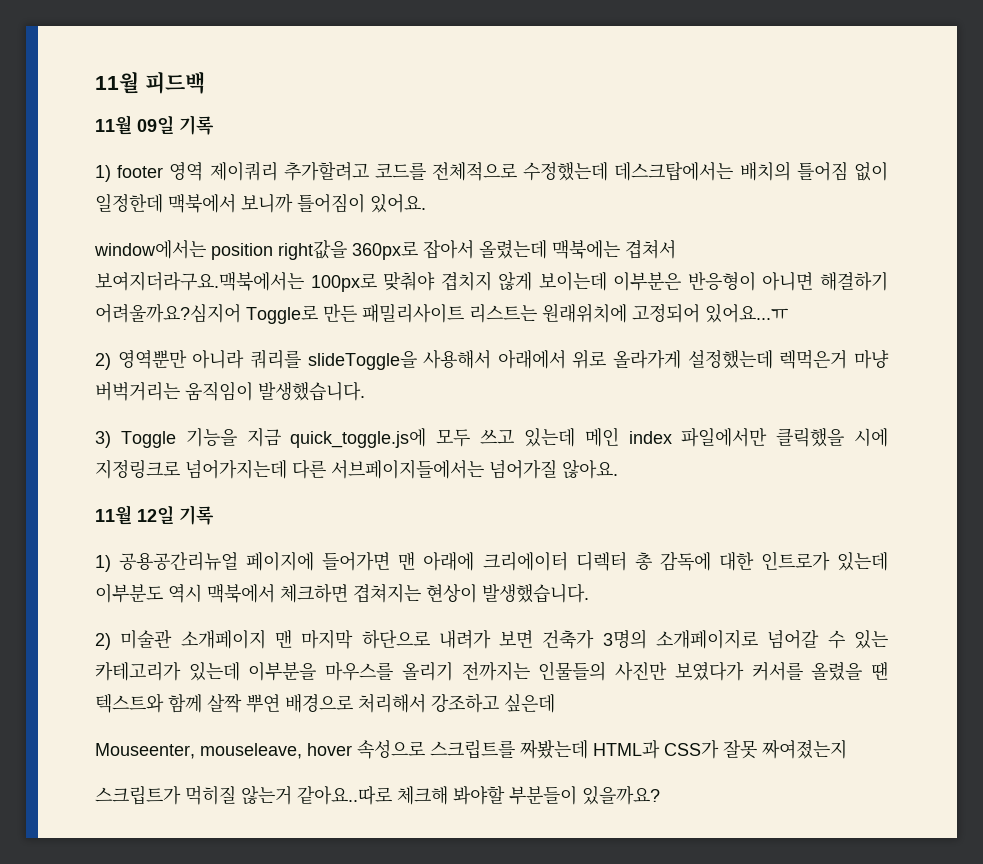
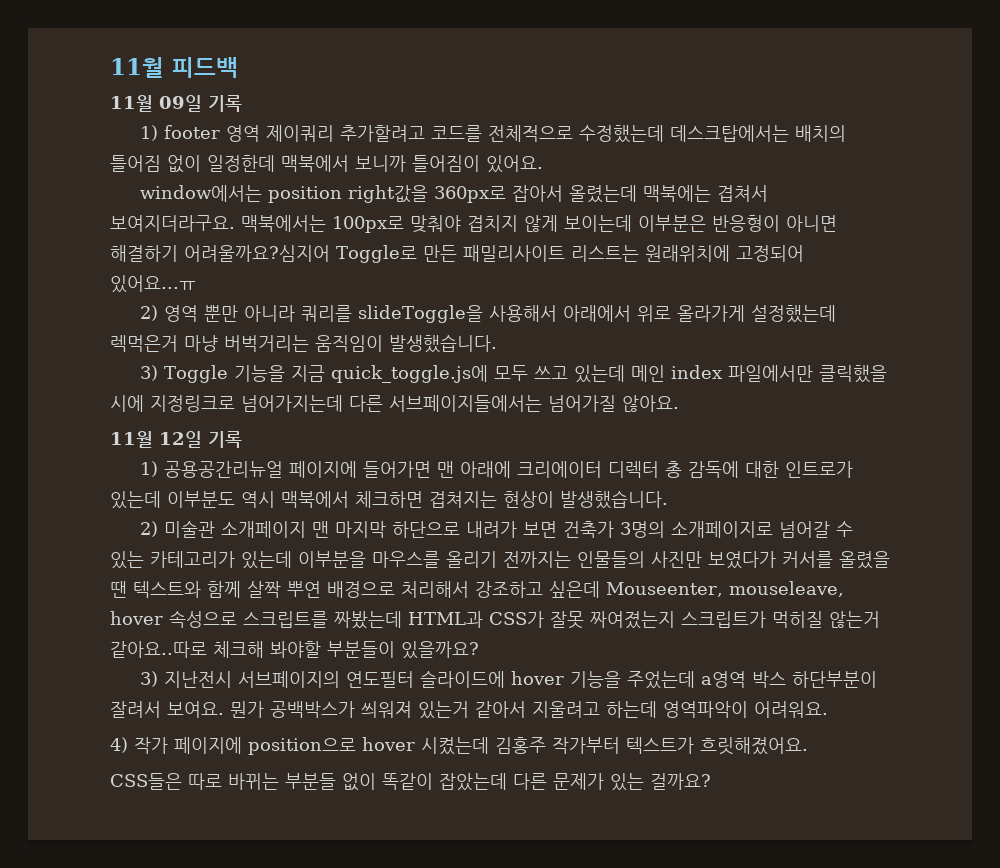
- window에서는 position right값을 360px로 잡아서 올렸는데 맥북에는 겹쳐서 보여지더라구요.맥북에서는 100px로 맞춰야 겹치지 않게 보이는데 이부분은 반응형이 아니면 해결하기 어려울까요?심지어 Toggle로 만든 패밀리사이트 리스트는 원래위치에 고정되어 있어요...ㅠ
+ window에서는 position right값을 360px로 잡아서 올렸는데 맥북에는 겹쳐서 보여지더라구요. 맥북에서는 100px로 맞춰야 겹치지 않게 보이는데 이부분은 반응형이 아니면 해결하기 어려울까요?심지어 Toggle로 만든 패밀리사이트 리스트는 원래위치에 고정되어 있어요...ㅠ
- 2) 영역뿐만 아니라 쿼리를 slideToggle을 사용해서 아래에서 위로 올라가게 설정했는데 렉먹은거 마냥 버벅거리는 움직임이 발생했습니다.
+ 2) 영역 뿐만 아니라 쿼리를 slideToggle을 사용해서 아래에서 위로 올라가게 설정했는데 렉먹은거 마냥 버벅거리는 움직임이 발생했습니다.
- 2) 미술관 소개페이지 맨 마지막 하단으로 내려가 보면 건축가 3명의 소개페이지로 넘어갈 수 있는 카테고리가 있는데 이부분을 마우스를 올리기 전까지는 인물들의 사진만 보였다가 커서를 올렸을 땐 텍스트와 함께 살짝 뿌연 배경으로 처리해서 강조하고 싶은데
- Mouseenter, mouseleave, hover 속성으로 스크립트를 짜봤는데 HTML과 CSS가 잘못 짜여졌는지
- 스크립트가 먹히질 않는거 같아요..따로 체크해 봐야할 부분들이 있을까요?
+ 2) 미술관 소개페이지 맨 마지막 하단으로 내려가 보면 건축가 3명의 소개페이지로 넘어갈 수 있는 카테고리가 있는데 이부분을 마우스를 올리기 전까지는 인물들의 사진만 보였다가 커서를 올렸을 땐 텍스트와 함께 살짝 뿌연 배경으로 처리해서 강조하고 싶은데 Mouseenter, mouseleave, hover 속성으로 스크립트를 짜봤는데 HTML과 CSS가 잘못 짜여졌는지 스크립트가 먹히질 않는거 같아요..따로 체크해 봐야할 부분들이 있을까요?
+ 3) 지난전시 서브페이지의 연도필터 슬라이드에 hover 기능을 주었는데 a영역 박스 하단부분이 잘려서 보여요. 뭔가 공백박스가 씌워져 있는거 같아서 지울려고 하는데 영역파악이 어려워요.
+ 4) 작가 페이지에 position으로 hover 시켰는데 김홍주 작가부터 텍스트가 흐릿해졌어요.
+ CSS들은 따로 바뀌는 부분들 없이 똑같이 잡았는데 다른 문제가 있는 걸까요?

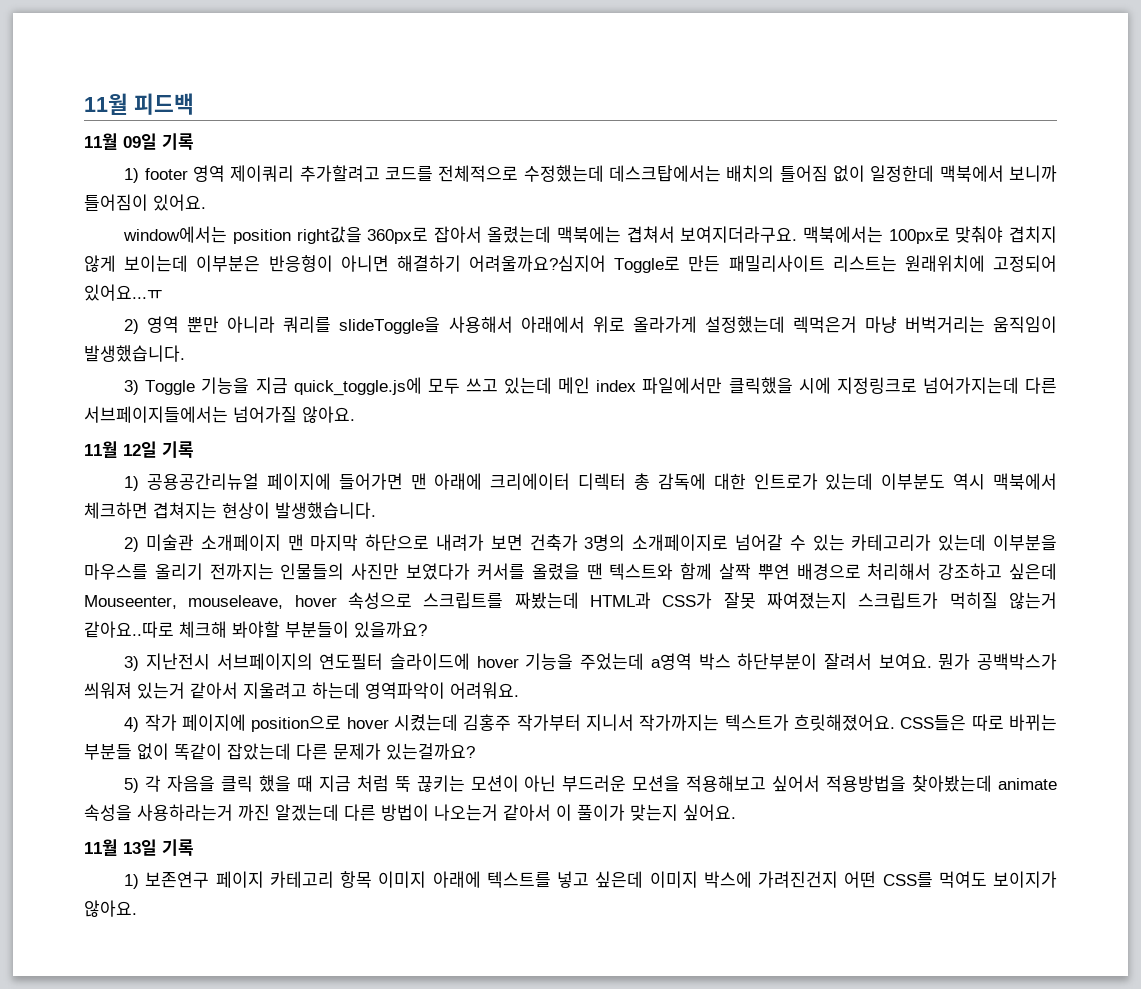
- 4) 작가 페이지에 position으로 hover 시켰는데 김홍주 작가부터 텍스트가 흐릿해졌어요.
- CSS들은 따로 바뀌는 부분들 없이 똑같이 잡았는데 다른 문제가 있는 걸까요?
+ 4) 작가 페이지에 position으로 hover 시켰는데 김홍주 작가부터 지니서 작가까지는 텍스트가 흐릿해졌어요. CSS들은 따로 바뀌는 부분들 없이 똑같이 잡았는데 다른 문제가 있는걸까요?
+ 5) 각 자음을 클릭 했을 때 지금 처럼 뚝 끊키는 모션이 아닌 부드러운 모션을 적용해보고 싶어서 적용방법을 찾아봤는데 animate 속성을 사용하라는거 까진 알겠는데 다른 방법이 나오는거 같아서 이 풀이가 맞는지 싶어요.
+ 11월 13일 기록
+ 1) 보존연구 페이지 카테고리 항목 이미지 아래에 텍스트를 넣고 싶은데 이미지 박스에 가려진건지 어떤 CSS를 먹여도 보이지가 않아요.

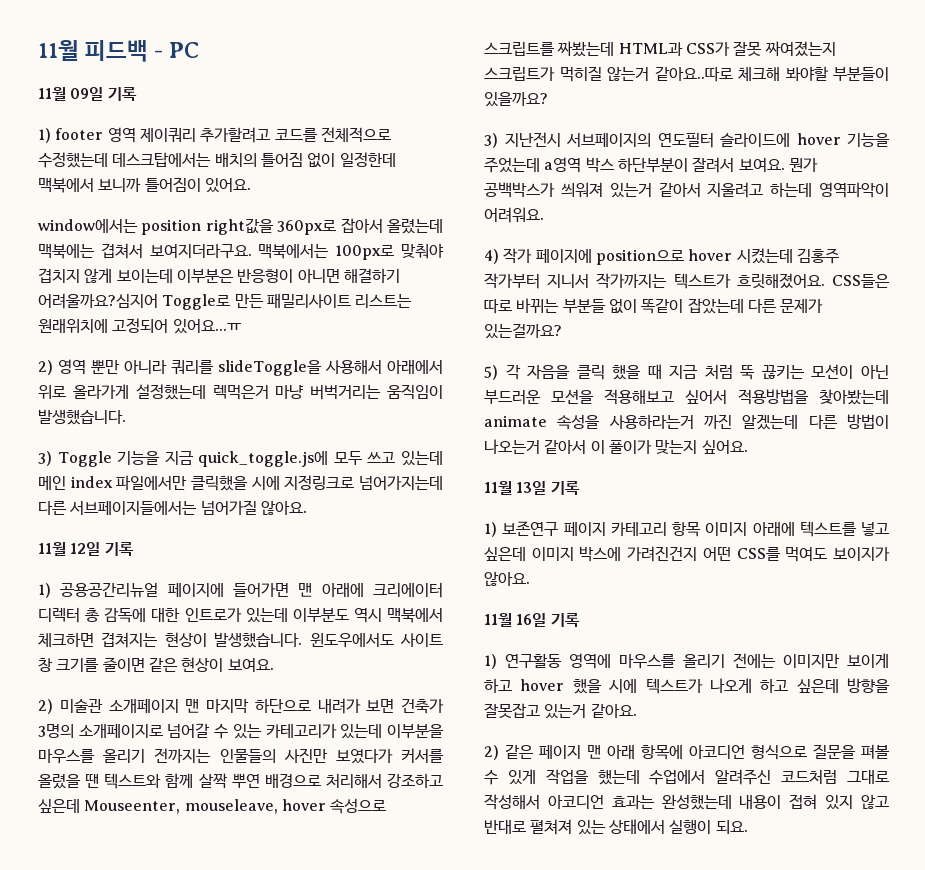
- 11월 피드백
+ 11월 피드백 - PC
+ 윈도우에서도 사이트 창 크기를 줄이면 같은 현상이 보여요.
+ 11월 16일 기록
+ 1) 연구활동 영역에 마우스를 올리기 전에는 이미지만 보이게 하고 hover 했을 시에 텍스트가 나오게 하고 싶은데 방향을 잘못잡고 있는거 같아요.
+ 2) 같은 페이지 맨 아래 항목에 아코디언 형식으로 질문을 펴볼 수 있게 작업을 했는데 수업에서 알려주신 코드처럼 그대로 작성해서 아코디언 효과는 완성했는데 내용이 접혀 있지 않고 반대로 펼쳐져 있는 상태에서 실행이 되요.

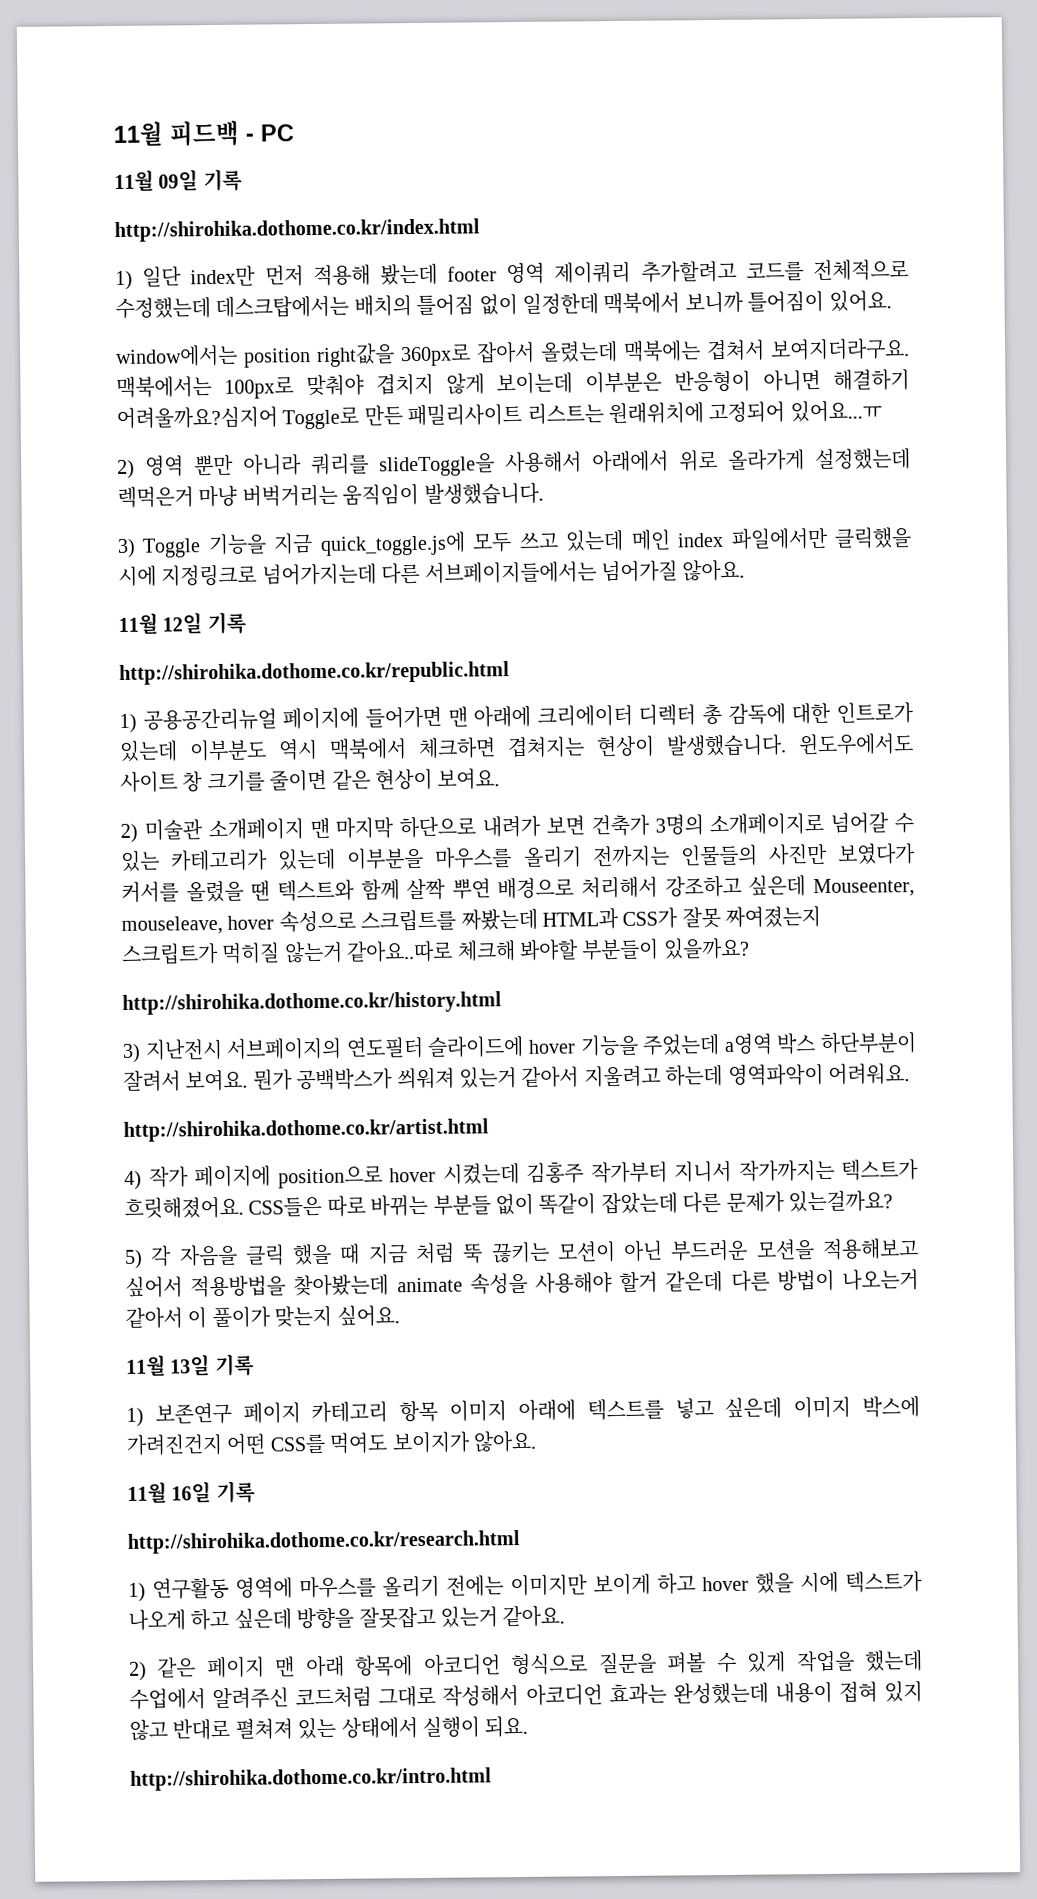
- 1) footer 영역 제이쿼리 추가할려고 코드를 전체적으로 수정했는데 데스크탑에서는 배치의 틀어짐 없이 일정한데 맥북에서 보니까 틀어짐이 있어요.
+ http://shirohika.dothome.co.kr/index.html
+ 1) 일단 index만 먼저 적용해 봤는데 footer 영역 제이쿼리 추가할려고 코드를 전체적으로 수정했는데 데스크탑에서는 배치의 틀어짐 없이 일정한데 맥북에서 보니까 틀어짐이 있어요.
+ http://shirohika.dothome.co.kr/republic.html
+ http://shirohika.dothome.co.kr/history.html
+ http://shirohika.dothome.co.kr/artist.html
- 5) 각 자음을 클릭 했을 때 지금 처럼 뚝 끊키는 모션이 아닌 부드러운 모션을 적용해보고 싶어서 적용방법을 찾아봤는데 animate 속성을 사용하라는거 까진 알겠는데 다른 방법이 나오는거 같아서 이 풀이가 맞는지 싶어요.
+ 5) 각 자음을 클릭 했을 때 지금 처럼 뚝 끊키는 모션이 아닌 부드러운 모션을 적용해보고 싶어서 적용방법을 찾아봤는데 animate 속성을 사용해야 할거 같은데 다른 방법이 나오는거 같아서 이 풀이가 맞는지 싶어요.
+ http://shirohika.dothome.co.kr/research.html
+ http://shirohika.dothome.co.kr/intro.html

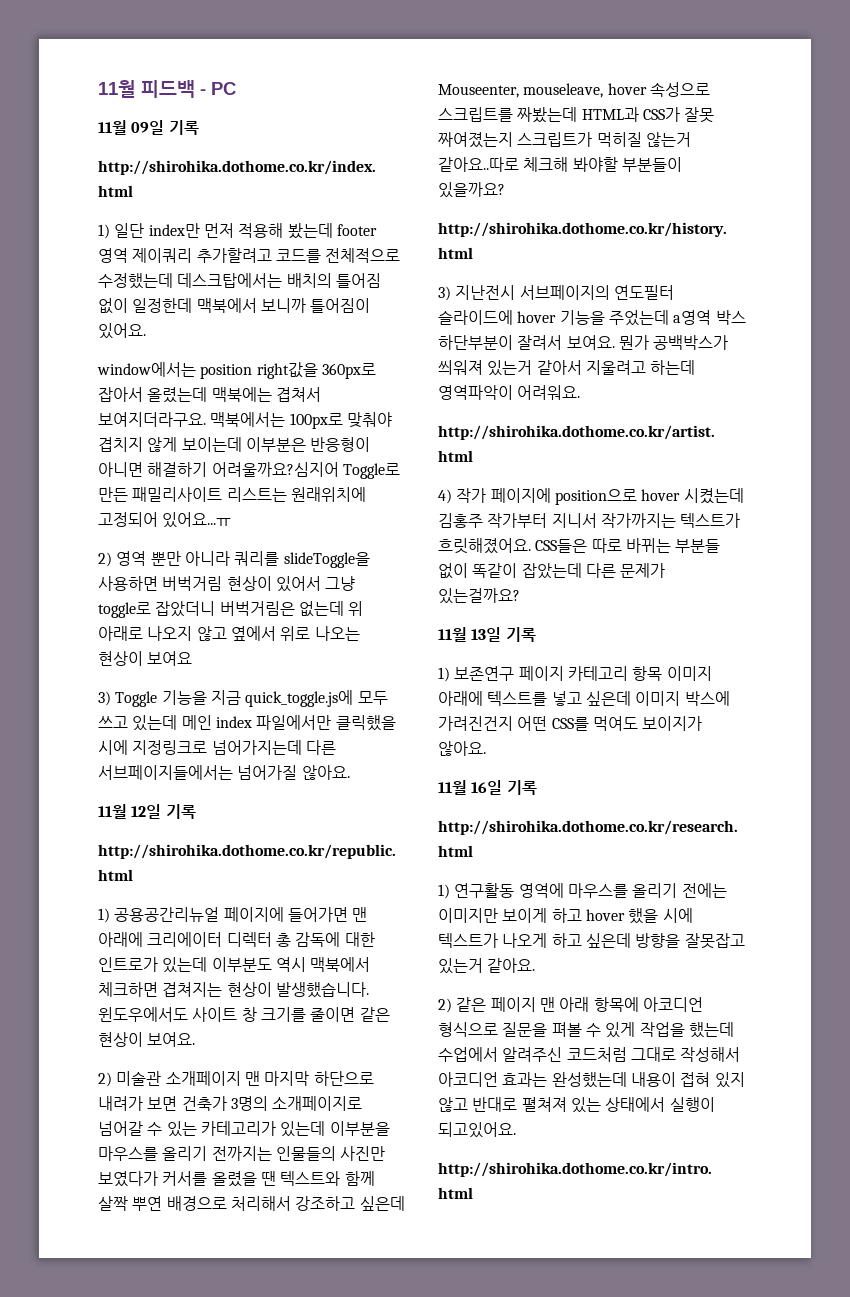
- 2) 영역 뿐만 아니라 쿼리를 slideToggle을 사용해서 아래에서 위로 올라가게 설정했는데 렉먹은거 마냥 버벅거리는 움직임이 발생했습니다.
+ 2) 영역 뿐만 아니라 쿼리를 slideToggle을 사용하면 버벅거림 현상이 있어서 그냥 toggle로 잡았더니 버벅거림은 없는데 위 아래로 나오지 않고 옆에서 위로 나오는 현상이 보여요
- 5) 각 자음을 클릭 했을 때 지금 처럼 뚝 끊키는 모션이 아닌 부드러운 모션을 적용해보고 싶어서 적용방법을 찾아봤는데 animate 속성을 사용해야 할거 같은데 다른 방법이 나오는거 같아서 이 풀이가 맞는지 싶어요.
- 2) 같은 페이지 맨 아래 항목에 아코디언 형식으로 질문을 펴볼 수 있게 작업을 했는데 수업에서 알려주신 코드처럼 그대로 작성해서 아코디언 효과는 완성했는데 내용이 접혀 있지 않고 반대로 펼쳐져 있는 상태에서 실행이 되요.
+ 2) 같은 페이지 맨 아래 항목에 아코디언 형식으로 질문을 펴볼 수 있게 작업을 했는데 수업에서 알려주신 코드처럼 그대로 작성해서 아코디언 효과는 완성했는데 내용이 접혀 있지 않고 반대로 펼쳐져 있는 상태에서 실행이 되고있어요.

